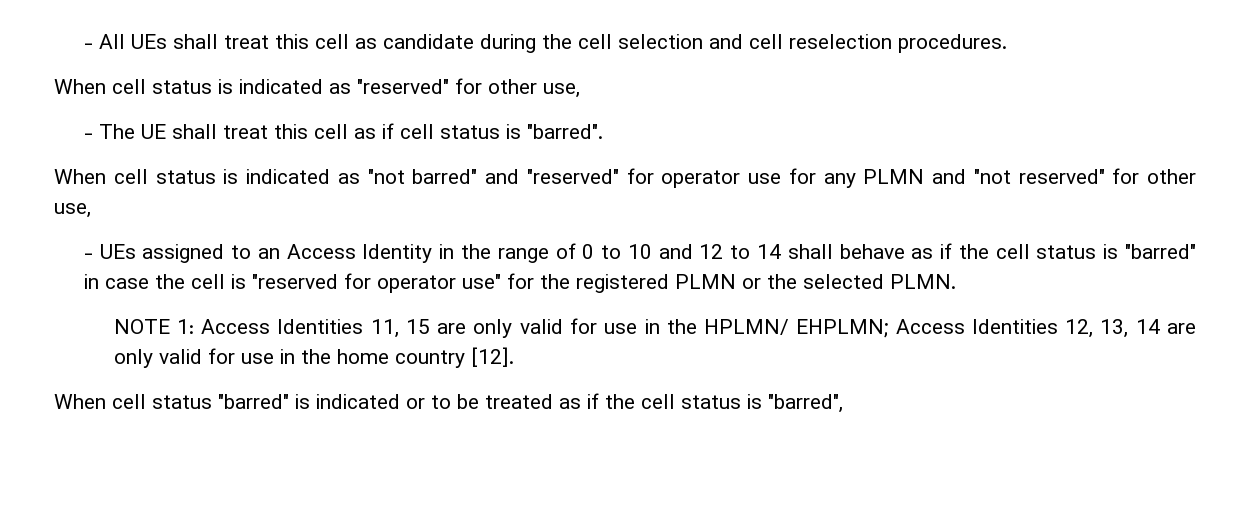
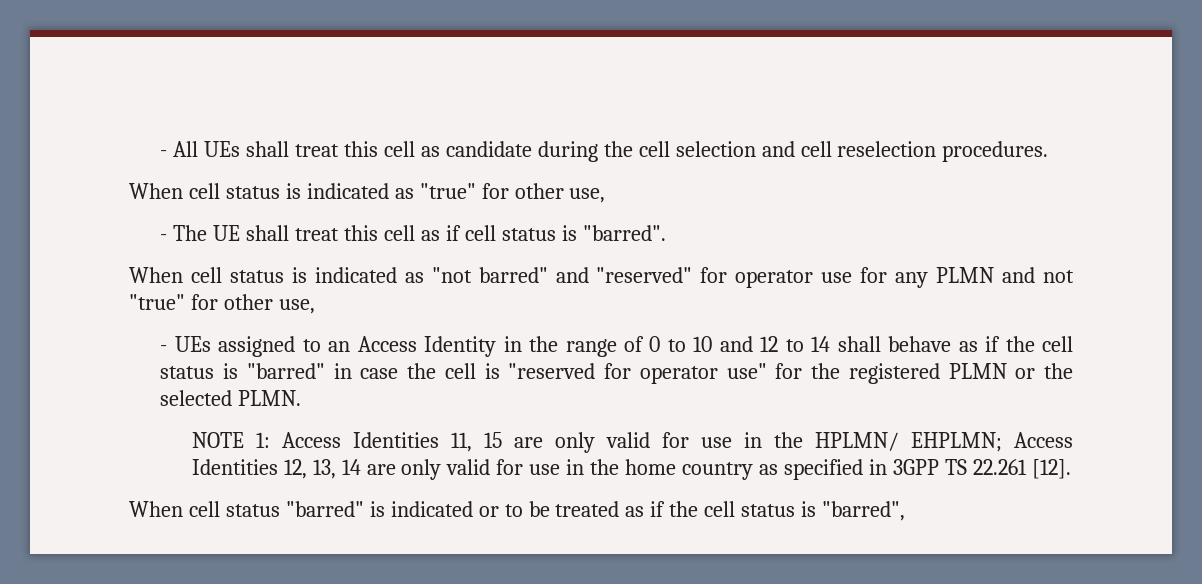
- When cell status is indicated as "reserved" for other use,
+ When cell status is indicated as "true" for other use,
- When cell status is indicated as "not barred" and "reserved" for operator use for any PLMN and "not reserved" for other use,
+ When cell status is indicated as "not barred" and "reserved" for operator use for any PLMN and not "true" for other use,
- NOTE 1: Access Identities 11, 15 are only valid for use in the HPLMN/ EHPLMN; Access Identities 12, 13, 14 are only valid for use in the home country [12].
+ NOTE 1: Access Identities 11, 15 are only valid for use in the HPLMN/ EHPLMN; Access Identities 12, 13, 14 are only valid for use in the home country as specified in 3GPP TS 22.261 [12].

